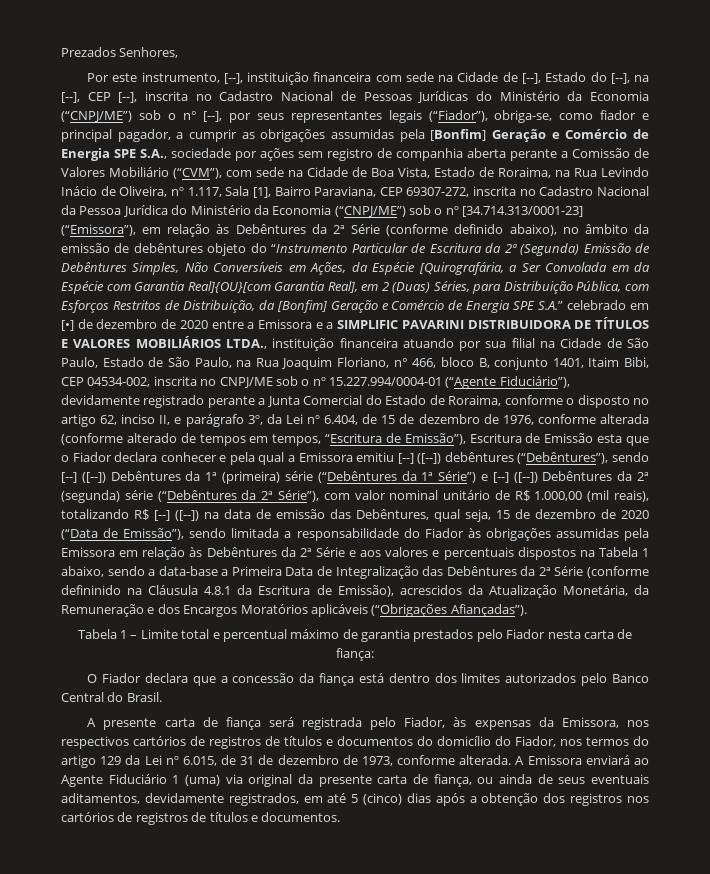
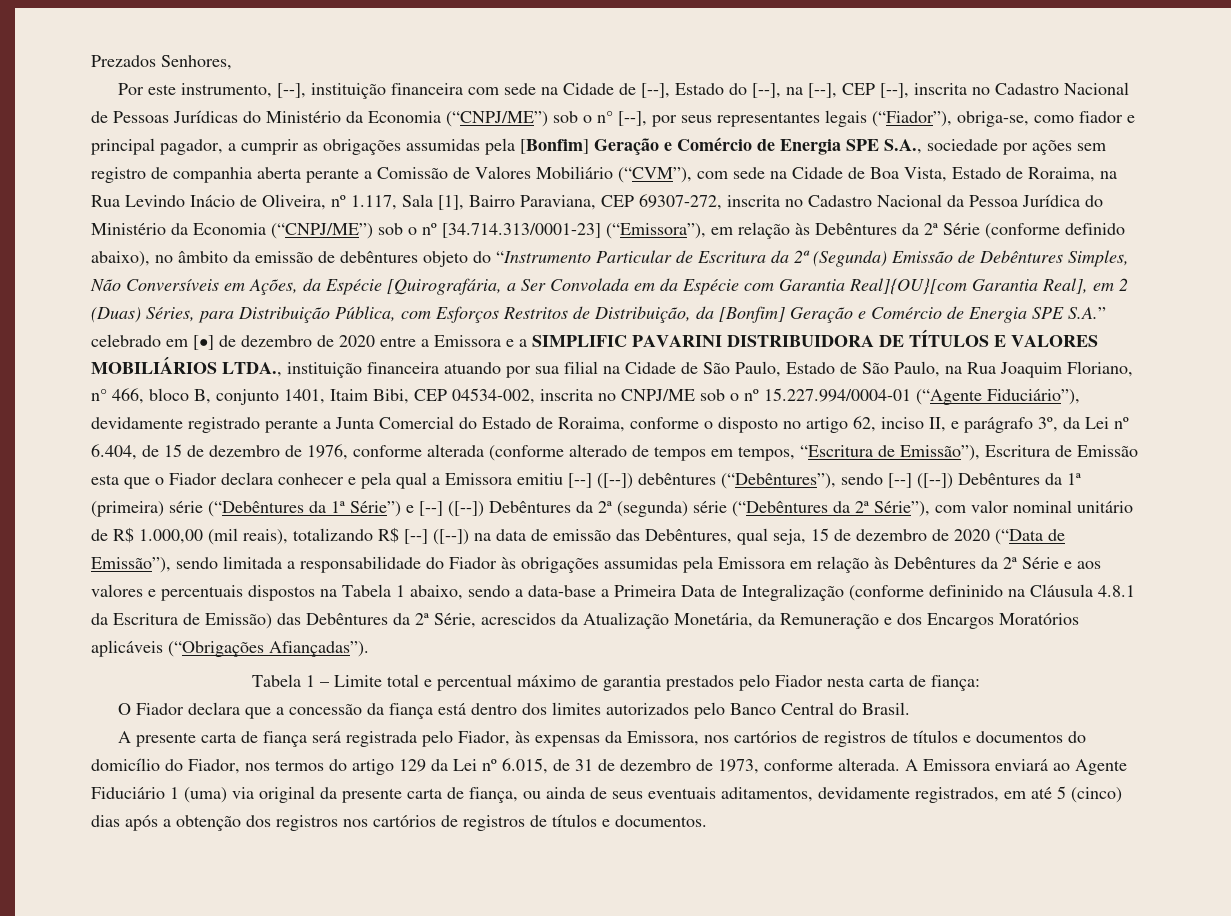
- Por este instrumento, [--], instituição financeira com sede na Cidade de [--], Estado do [--], na [--], CEP [--], inscrita no Cadastro Nacional de Pessoas Jurídicas do Ministério da Economia (“CNPJ/ME”) sob o n° [--], por seus representantes legais (“Fiador”), obriga-se, como fiador e principal pagador, a cumprir as obrigações assumidas pela [Bonfim] Geração e Comércio de Energia SPE S.A., sociedade por ações sem registro de companhia aberta perante a Comissão de Valores Mobiliário (“CVM”), com sede na Cidade de Boa Vista, Estado de Roraima, na Rua Levindo Inácio de Oliveira, nº 1.117, Sala [1], Bairro Paraviana, CEP 69307-272, inscrita no Cadastro Nacional da Pessoa Jurídica do Ministério da Economia (“CNPJ/ME”) sob o nº [34.714.313/0001-23] (“Emissora”), em relação às Debêntures da 2ª Série (conforme definido abaixo), no âmbito da emissão de debêntures objeto do “Instrumento Particular de Escritura da 2ª (Segunda) Emissão de Debêntures Simples, Não Conversíveis em Ações, da Espécie [Quirografária, a Ser Convolada em da Espécie com Garantia Real]{OU}[com Garantia Real], em 2 (Duas) Séries, para Distribuição Pública, com Esforços Restritos de Distribuição, da [Bonfim] Geração e Comércio de Energia SPE S.A.” celebrado em [•] de dezembro de 2020 entre a Emissora e a SIMPLIFIC PAVARINI DISTRIBUIDORA DE TÍTULOS E VALORES MOBILIÁRIOS LTDA., instituição financeira atuando por sua filial na Cidade de São Paulo, Estado de São Paulo, na Rua Joaquim Floriano, n° 466, bloco B, conjunto 1401, Itaim Bibi, CEP 04534-002, inscrita no CNPJ/ME sob o nº 15.227.994/0004-01 (“Agente Fiduciário”), devidamente registrado perante a Junta Comercial do Estado de Roraima, conforme o disposto no artigo 62, inciso II, e parágrafo 3º, da Lei nº 6.404, de 15 de dezembro de 1976, conforme alterada (conforme alterado de tempos em tempos, “Escritura de Emissão”), Escritura de Emissão esta que o Fiador declara conhecer e pela qual a Emissora emitiu [--] ([--]) debêntures (“Debêntures”), sendo [--] ([--]) Debêntures da 1ª (primeira) série (“Debêntures da 1ª Série”) e [--] ([--]) Debêntures da 2ª (segunda) série (“Debêntures da 2ª Série”), com valor nominal unitário de R$ 1.000,00 (mil reais), totalizando R$ [--] ([--]) na data de emissão das Debêntures, qual seja, 15 de dezembro de 2020 (“Data de Emissão”), sendo limitada a responsabilidade do Fiador às obrigações assumidas pela Emissora em relação às Debêntures da 2ª Série e aos valores e percentuais dispostos na Tabela 1 abaixo, sendo a data-base a Primeira Data de Integralização das Debêntures da 2ª Série (conforme defininido na Cláusula 4.8.1 da Escritura de Emissão), acrescidos da Atualização Monetária, da Remuneração e dos Encargos Moratórios aplicáveis (“Obrigações Afiançadas”).
+ Por este instrumento, [--], instituição financeira com sede na Cidade de [--], Estado do [--], na [--], CEP [--], inscrita no Cadastro Nacional de Pessoas Jurídicas do Ministério da Economia (“CNPJ/ME”) sob o n° [--], por seus representantes legais (“Fiador”), obriga-se, como fiador e principal pagador, a cumprir as obrigações assumidas pela [Bonfim] Geração e Comércio de Energia SPE S.A., sociedade por ações sem registro de companhia aberta perante a Comissão de Valores Mobiliário (“CVM”), com sede na Cidade de Boa Vista, Estado de Roraima, na Rua Levindo Inácio de Oliveira, nº 1.117, Sala [1], Bairro Paraviana, CEP 69307-272, inscrita no Cadastro Nacional da Pessoa Jurídica do Ministério da Economia (“CNPJ/ME”) sob o nº [34.714.313/0001-23] (“Emissora”), em relação às Debêntures da 2ª Série (conforme definido abaixo), no âmbito da emissão de debêntures objeto do “Instrumento Particular de Escritura da 2ª (Segunda) Emissão de Debêntures Simples, Não Conversíveis em Ações, da Espécie [Quirografária, a Ser Convolada em da Espécie com Garantia Real]{OU}[com Garantia Real], em 2 (Duas) Séries, para Distribuição Pública, com Esforços Restritos de Distribuição, da [Bonfim] Geração e Comércio de Energia SPE S.A.” celebrado em [•] de dezembro de 2020 entre a Emissora e a SIMPLIFIC PAVARINI DISTRIBUIDORA DE TÍTULOS E VALORES MOBILIÁRIOS LTDA., instituição financeira atuando por sua filial na Cidade de São Paulo, Estado de São Paulo, na Rua Joaquim Floriano, n° 466, bloco B, conjunto 1401, Itaim Bibi, CEP 04534-002, inscrita no CNPJ/ME sob o nº 15.227.994/0004-01 (“Agente Fiduciário”), devidamente registrado perante a Junta Comercial do Estado de Roraima, conforme o disposto no artigo 62, inciso II, e parágrafo 3º, da Lei nº 6.404, de 15 de dezembro de 1976, conforme alterada (conforme alterado de tempos em tempos, “Escritura de Emissão”), Escritura de Emissão esta que o Fiador declara conhecer e pela qual a Emissora emitiu [--] ([--]) debêntures (“Debêntures”), sendo [--] ([--]) Debêntures da 1ª (primeira) série (“Debêntures da 1ª Série”) e [--] ([--]) Debêntures da 2ª (segunda) série (“Debêntures da 2ª Série”), com valor nominal unitário de R$ 1.000,00 (mil reais), totalizando R$ [--] ([--]) na data de emissão das Debêntures, qual seja, 15 de dezembro de 2020 (“Data de Emissão”), sendo limitada a responsabilidade do Fiador às obrigações assumidas pela Emissora em relação às Debêntures da 2ª Série e aos valores e percentuais dispostos na Tabela 1 abaixo, sendo a data-base a Primeira Data de Integralização (conforme defininido na Cláusula 4.8.1 da Escritura de Emissão) das Debêntures da 2ª Série, acrescidos da Atualização Monetária, da Remuneração e dos Encargos Moratórios aplicáveis (“Obrigações Afiançadas”).
- A presente carta de fiança será registrada pelo Fiador, às expensas da Emissora, nos respectivos cartórios de registros de títulos e documentos do domicílio do Fiador, nos termos do artigo 129 da Lei nº 6.015, de 31 de dezembro de 1973, conforme alterada.
+ A presente carta de fiança será registrada pelo Fiador, às expensas da Emissora, nos cartórios de registros de títulos e documentos do domicílio do Fiador, nos termos do artigo 129 da Lei nº 6.015, de 31 de dezembro de 1973, conforme alterada.

